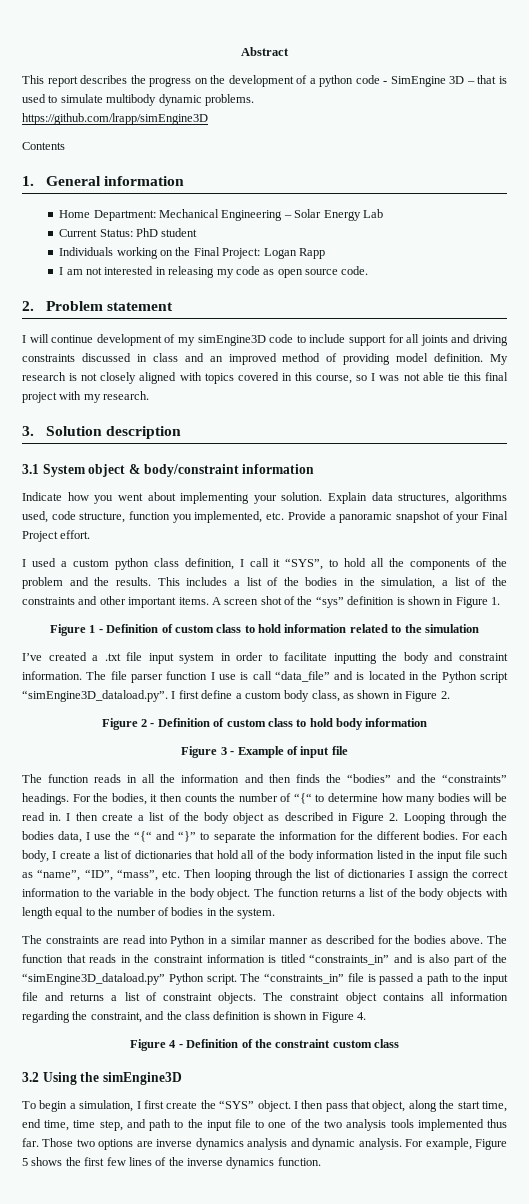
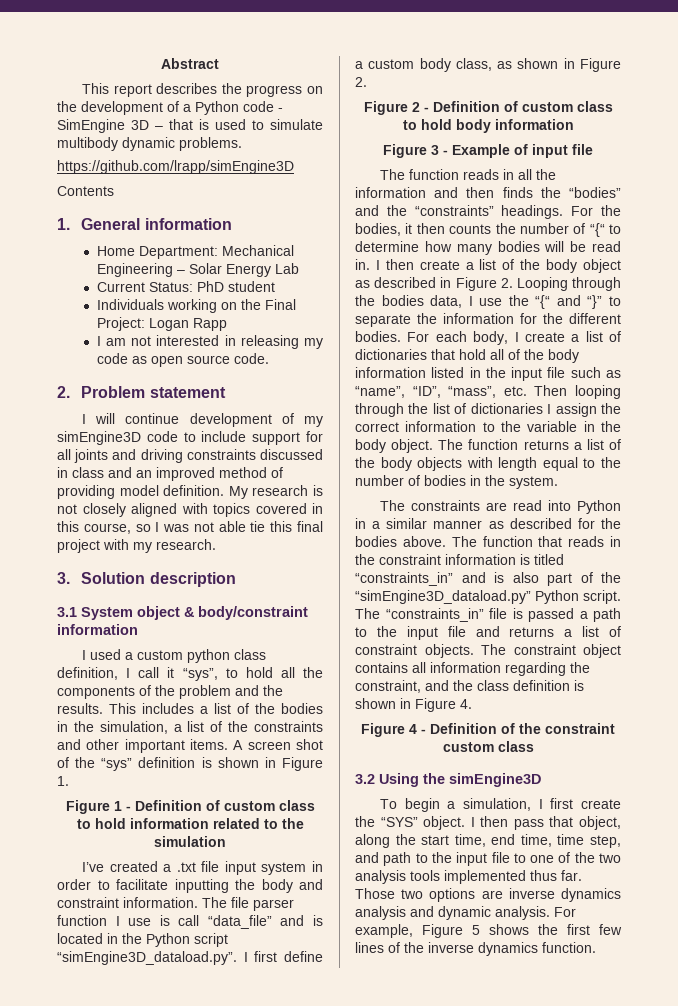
- This report describes the progress on the development of a python code - SimEngine 3D – that is used to simulate multibody dynamic problems.
+ This report describes the progress on the development of a Python code - SimEngine 3D – that is used to simulate multibody dynamic problems.
- Indicate how you went about implementing your solution. Explain data structures, algorithms used, code structure, function you implemented, etc. Provide a panoramic snapshot of your Final Project effort.
- I used a custom python class definition, I call it “SYS”, to hold all the components of the problem and the results.
+ I used a custom python class definition, I call it “sys”, to hold all the components of the problem and the results.

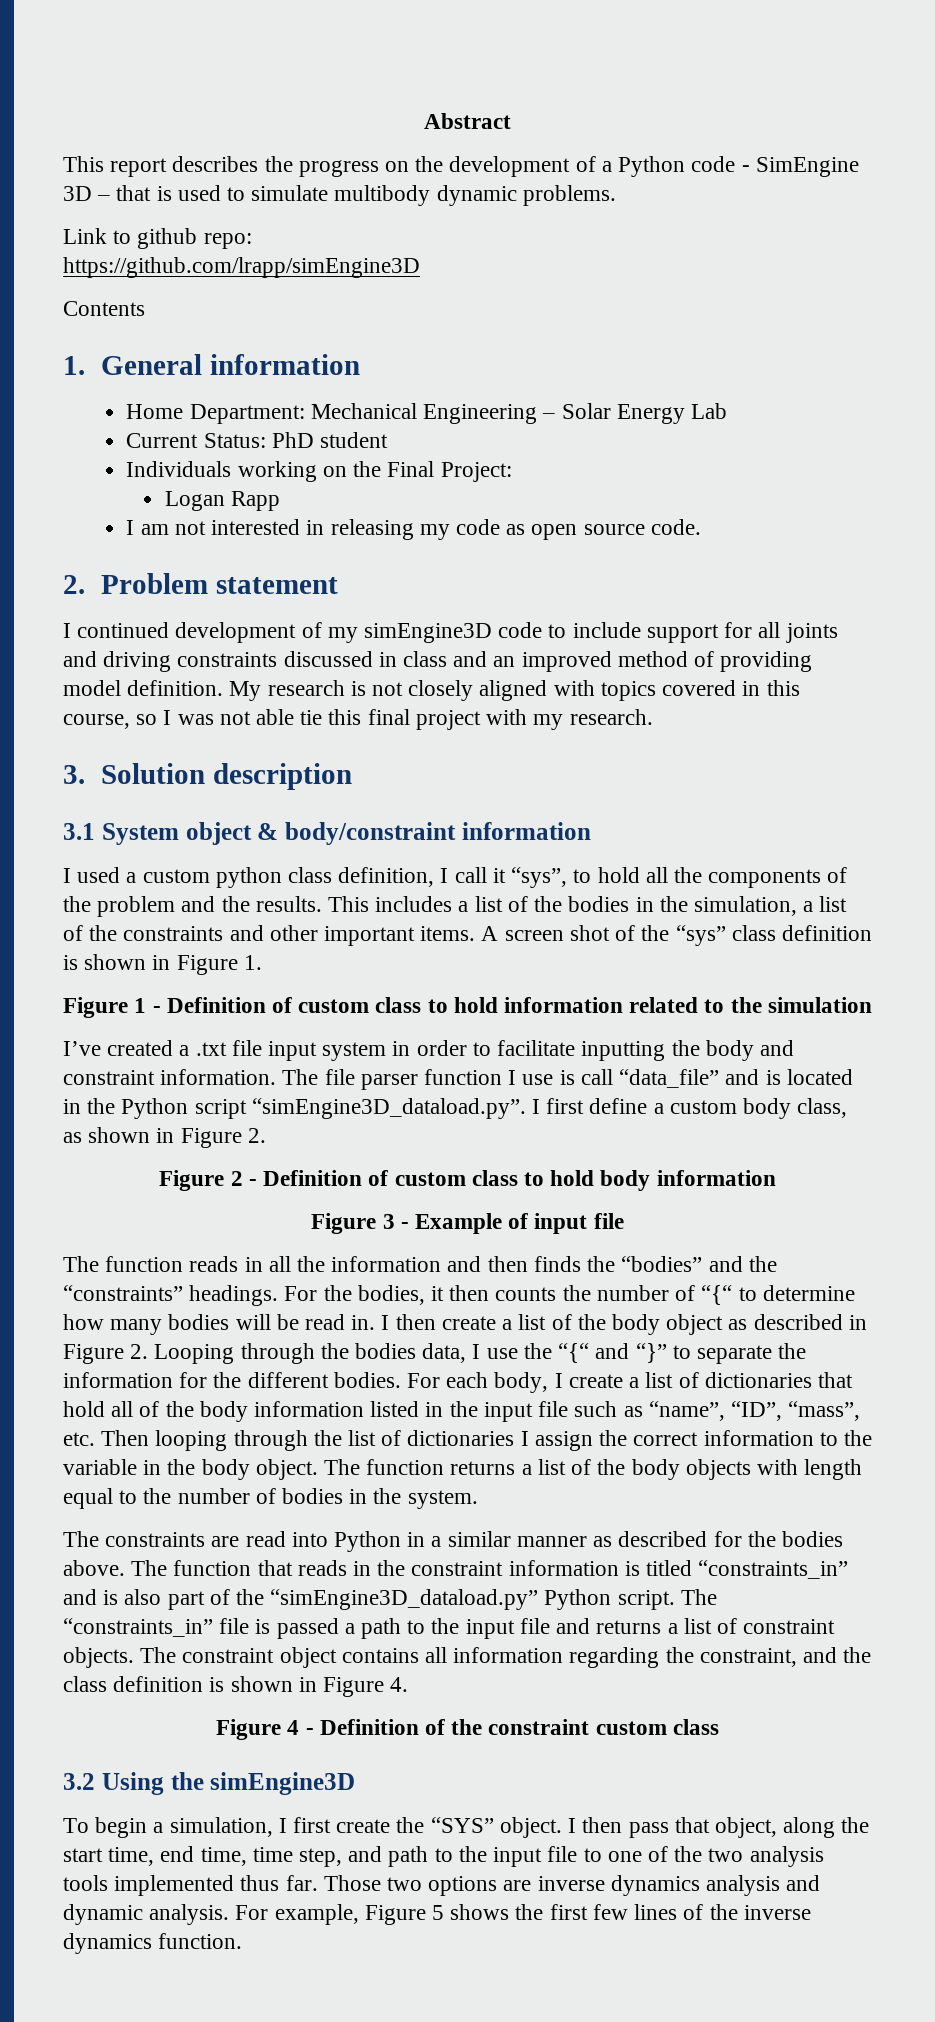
+ Link to github repo:
- Individuals working on the Final Project: Logan Rapp
+ Individuals working on the Final Project:
+ Logan Rapp
- I will continue development of my simEngine3D code to include support for all joints and driving constraints discussed in class and an improved method of providing model definition.
+ I continued development of my simEngine3D code to include support for all joints and driving constraints discussed in class and an improved method of providing model definition.
- A screen shot of the “sys” definition is shown in Figure 1.
+ A screen shot of the “sys” class definition is shown in Figure 1.

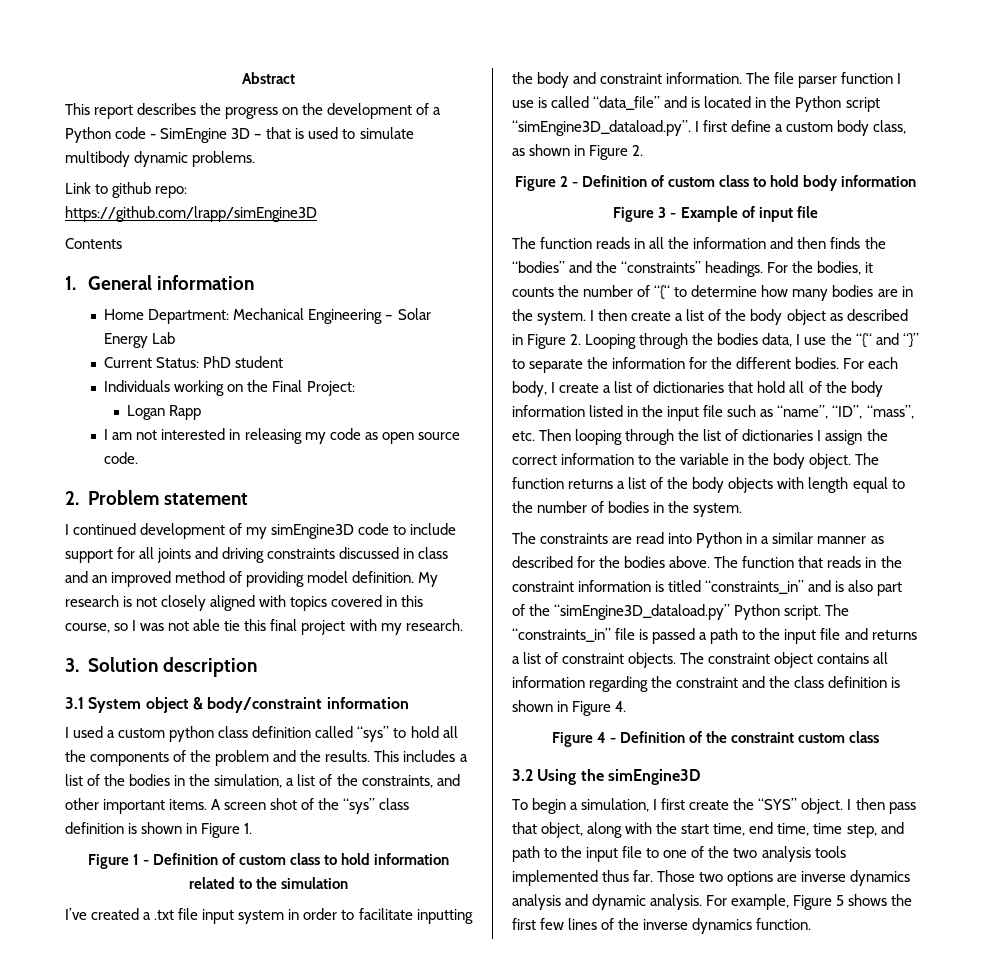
- I used a custom python class definition, I call it “sys”, to hold all the components of the problem and the results.
+ I used a custom python class definition called “sys” to hold all the components of the problem and the results.
- This includes a list of the bodies in the simulation, a list of the constraints and other important items.
+ This includes a list of the bodies in the simulation, a list of the constraints, and other important items.
- The file parser function I use is call “data_file” and is located in the Python script “simEngine3D_dataload.py”. I first define a custom body class, as shown in Figure 2.
+ The file parser function I use is called “data_file” and is located in the Python script “simEngine3D_dataload.py”. I first define a custom body class, as shown in Figure 2.
- For the bodies, it then counts the number of “{“ to determine how many bodies will be read in.
+ For the bodies, it counts the number of “{“ to determine how many bodies are in the system.
- The constraint object contains all information regarding the constraint, and the class definition is shown in Figure 4.
+ The constraint object contains all information regarding the constraint and the class definition is shown in Figure 4.
- I then pass that object, along the start time, end time, time step, and path to the input file to one of the two analysis tools implemented thus far.
+ I then pass that object, along with the start time, end time, time step, and path to the input file to one of the two analysis tools implemented thus far.

